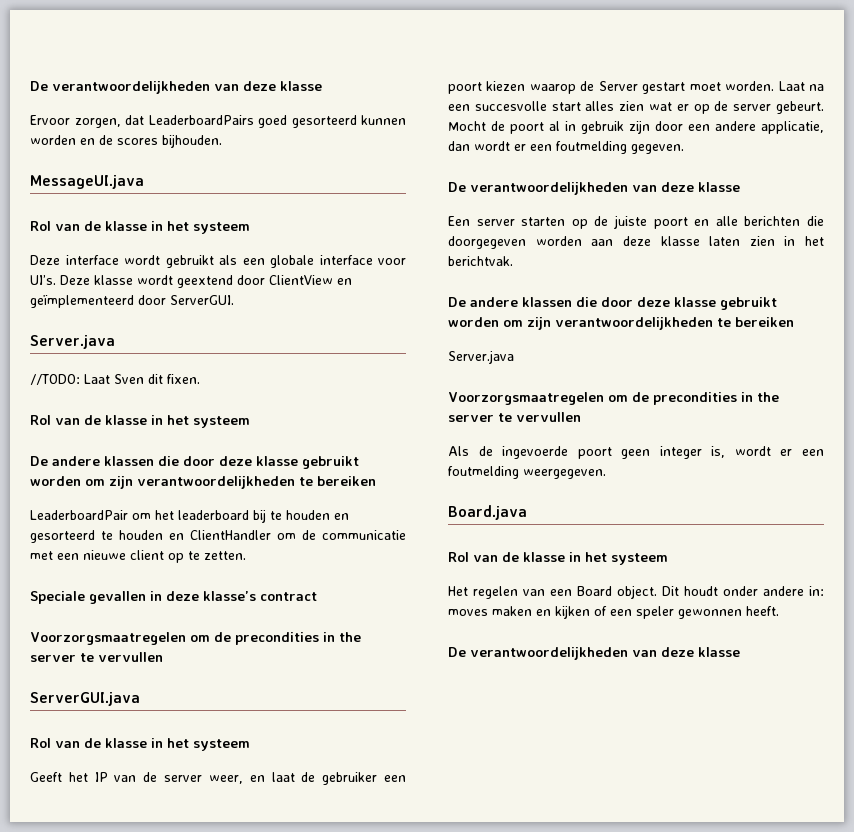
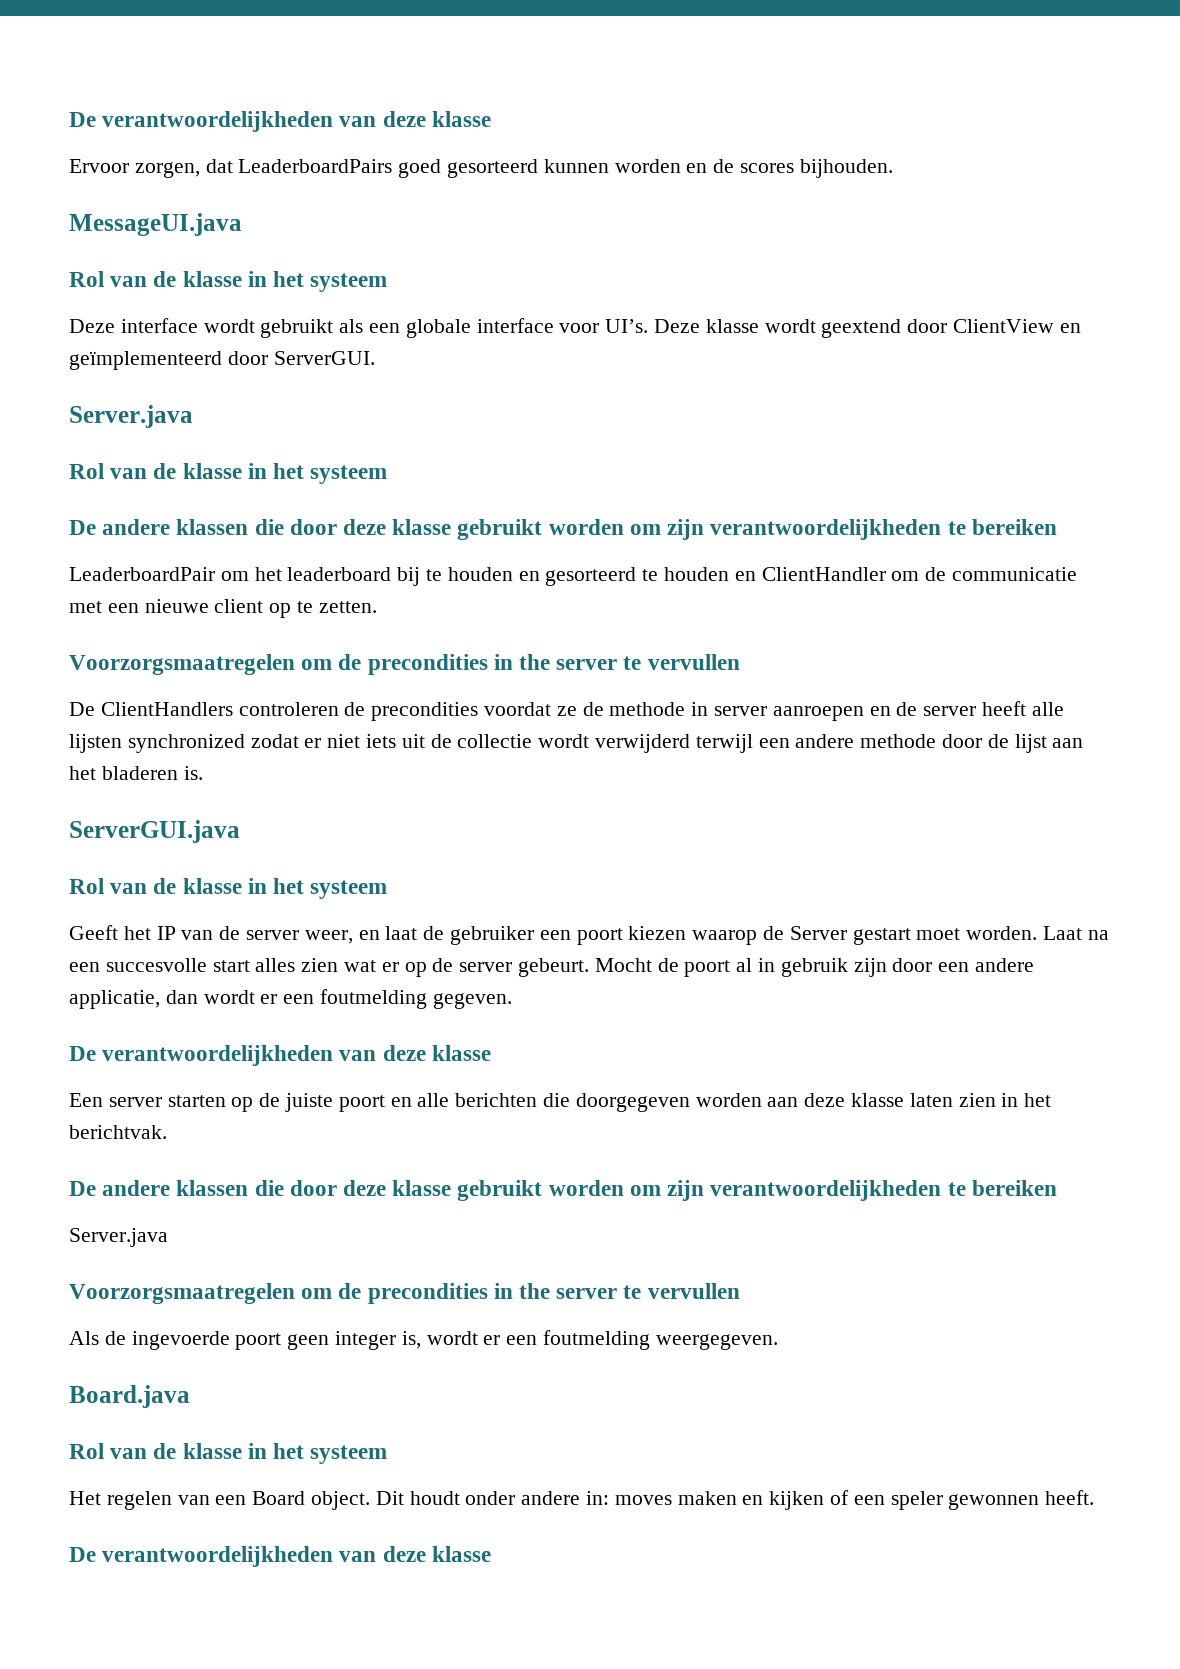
- //TODO: Laat Sven dit fixen.
  LeaderboardPair om het leaderboard bij te houden en gesorteerd te houden en ClientHandler om de communicatie met een nieuwe client op te zetten.
- Speciale gevallen in deze klasse’s contract
  Voorzorgsmaatregelen om de precondities in the server te vervullen
+ De ClientHandlers controleren de precondities voordat ze de methode in server aanroepen en de server heeft alle lijsten synchronized zodat er niet iets uit de collectie wordt verwijderd terwijl een andere methode door de lijst aan het bladeren is.

